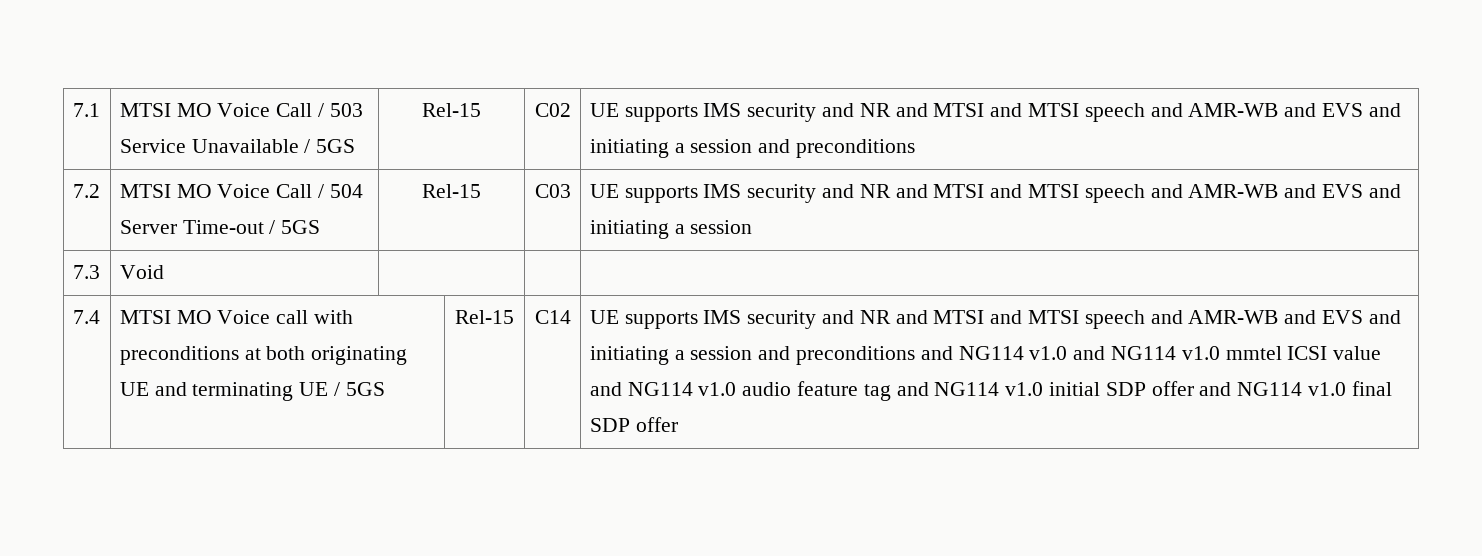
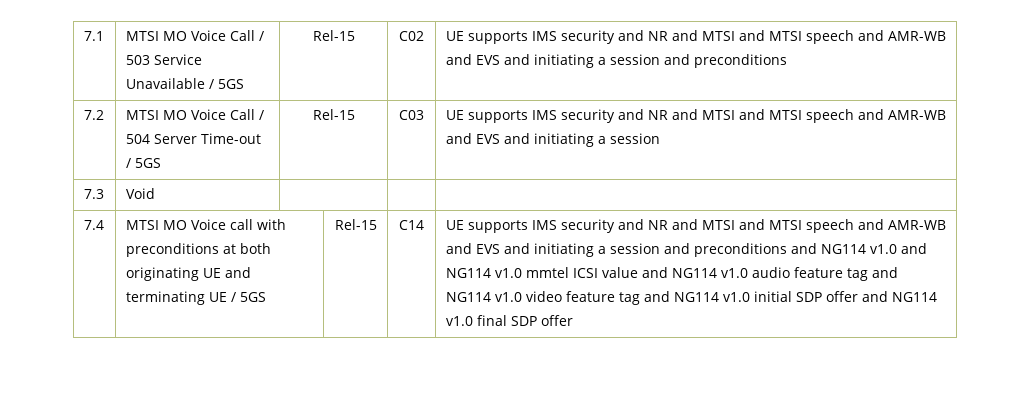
- UE supports IMS security and NR and MTSI and MTSI speech and AMR-WB and EVS and initiating a session and preconditions and NG114 v1.0 and NG114 v1.0 mmtel ICSI value and NG114 v1.0 audio feature tag and NG114 v1.0 initial SDP offer and NG114 v1.0 final SDP offer
+ UE supports IMS security and NR and MTSI and MTSI speech and AMR-WB and EVS and initiating a session and preconditions and NG114 v1.0 and NG114 v1.0 mmtel ICSI value and NG114 v1.0 audio feature tag and NG114 v1.0 video feature tag and NG114 v1.0 initial SDP offer and NG114 v1.0 final SDP offer

